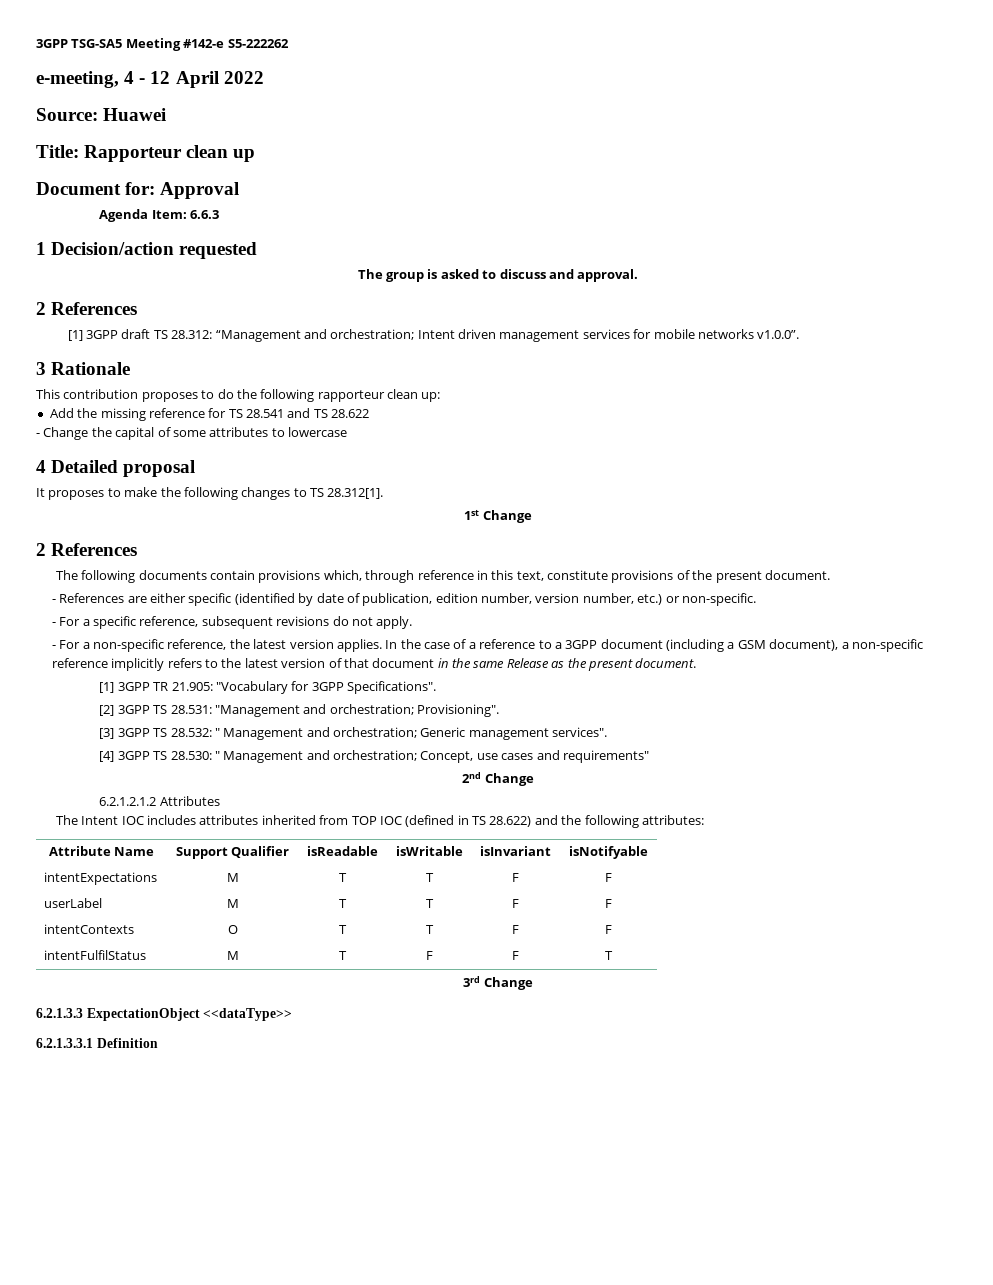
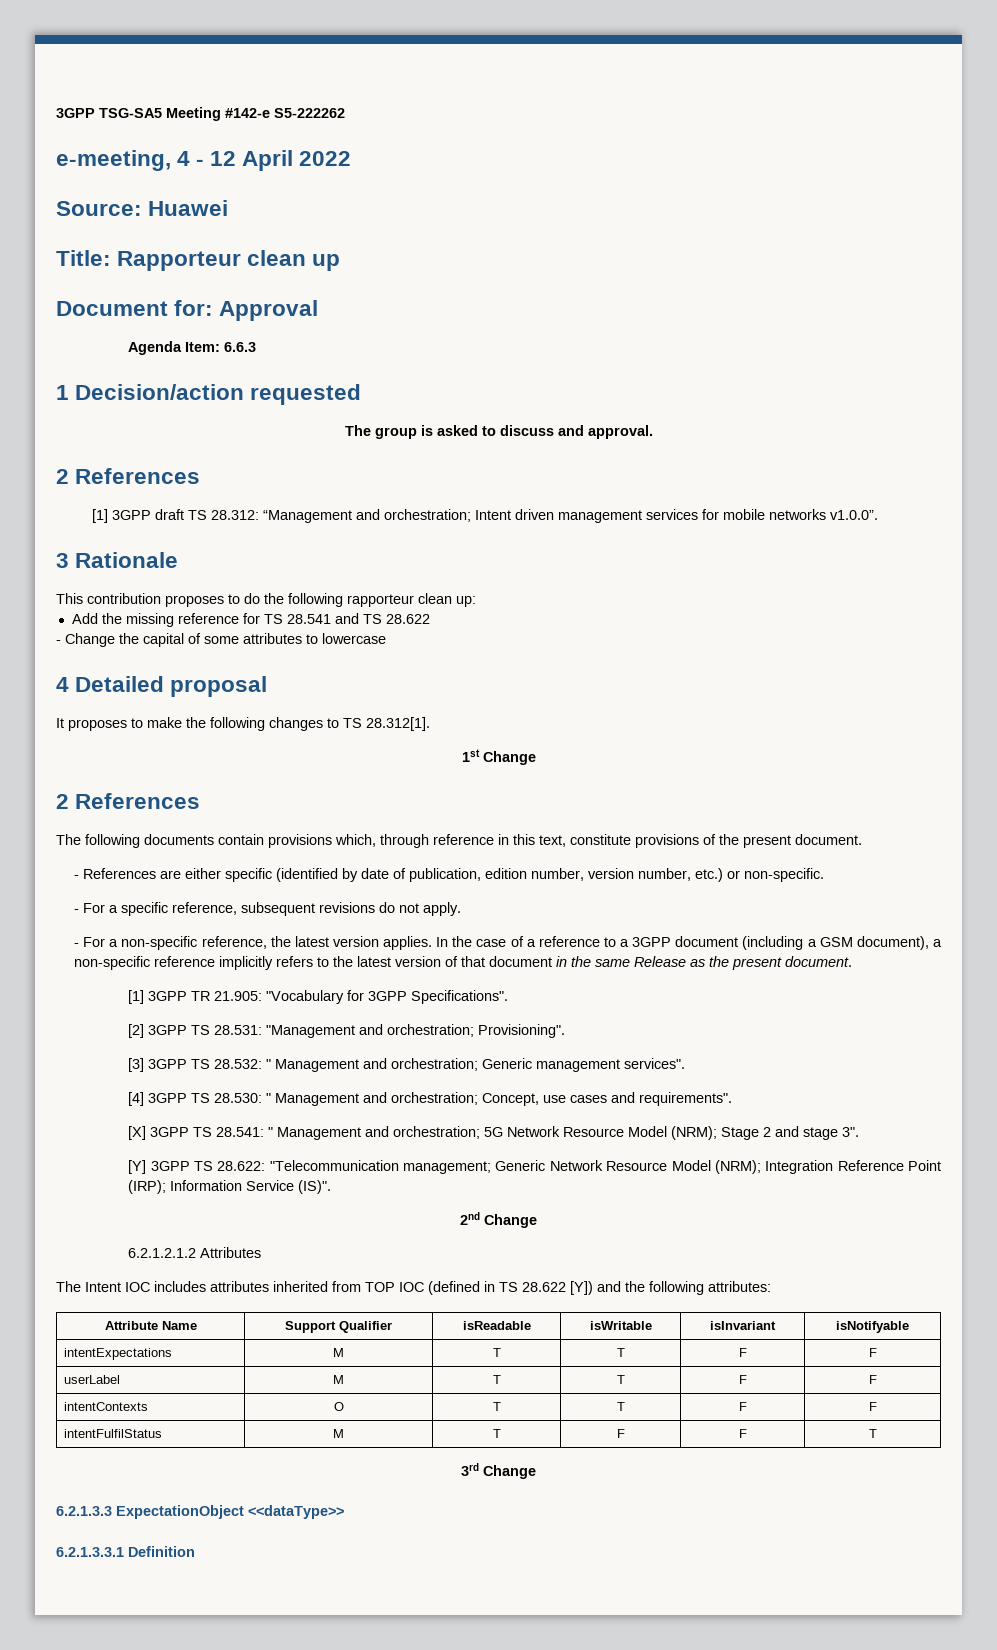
- [4] 3GPP TS 28.530: " Management and orchestration; Concept, use cases and requirements"
+ [4] 3GPP TS 28.530: " Management and orchestration; Concept, use cases and requirements".
+ [X] 3GPP TS 28.541: " Management and orchestration; 5G Network Resource Model (NRM); Stage 2 and stage 3".
+ [Y] 3GPP TS 28.622: "Telecommunication management; Generic Network Resource Model (NRM); Integration Reference Point (IRP); Information Service (IS)".
- The Intent IOC includes attributes inherited from TOP IOC (defined in TS 28.622) and the following attributes:
+ The Intent IOC includes attributes inherited from TOP IOC (defined in TS 28.622 [Y]) and the following attributes:

